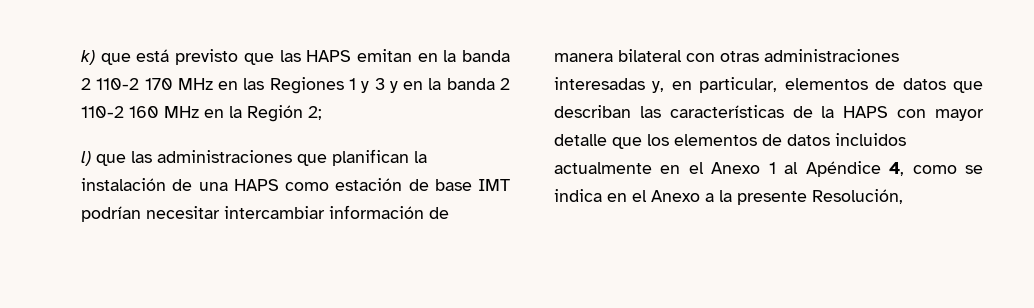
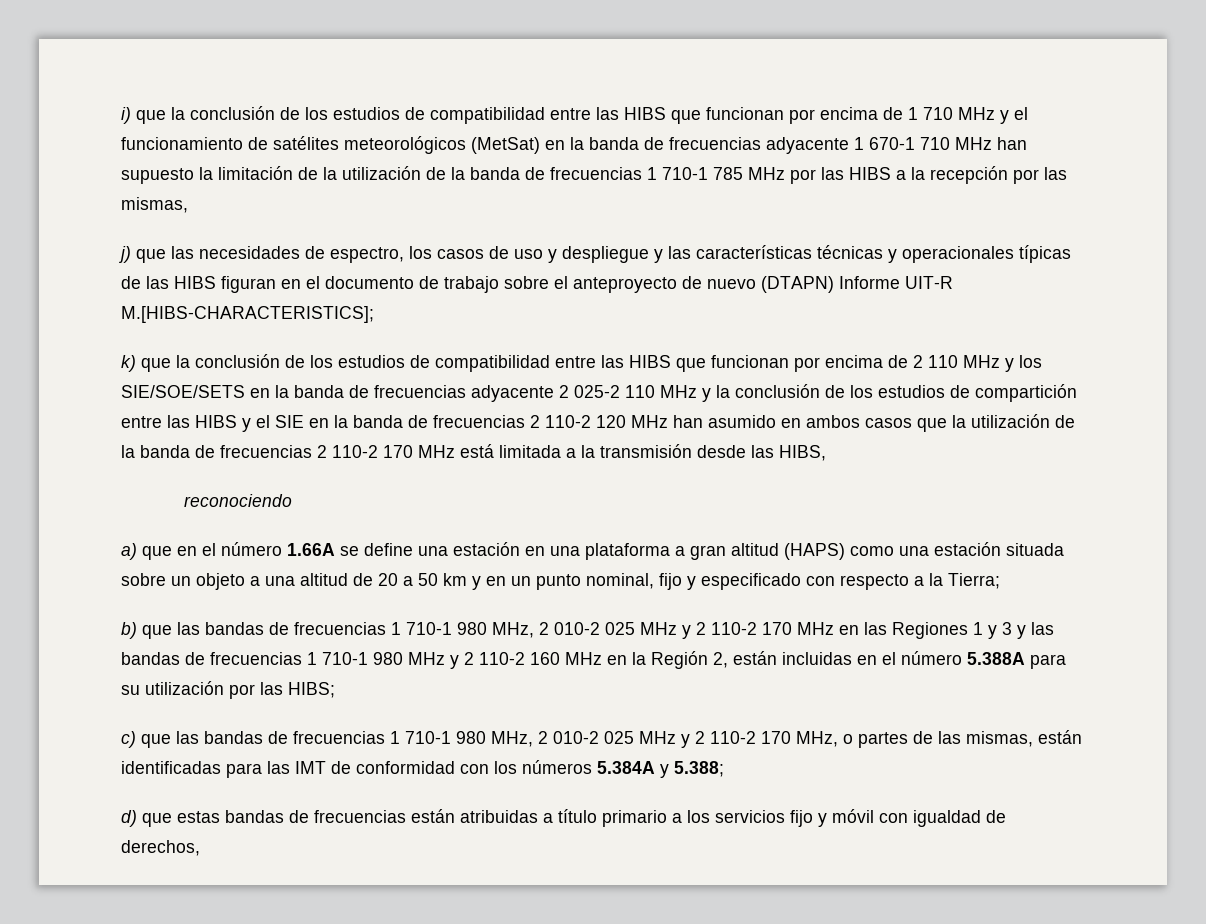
- k) que está previsto que las HAPS emitan en la banda 2 110-2 170 MHz en las Regiones 1 y 3 y en la banda 2 110-2 160 MHz en la Región 2;
- l) que las administraciones que planifican la instalación de una HAPS como estación de base IMT podrían necesitar intercambiar información de manera bilateral con otras administraciones interesadas y, en particular, elementos de datos que describan las características de la HAPS con mayor detalle que los elementos de datos incluidos actualmente en el Anexo 1 al Apéndice 4, como se indica en el Anexo a la presente Resolución,
+ i) que la conclusión de los estudios de compatibilidad entre las HIBS que funcionan por encima de 1 710 MHz y el funcionamiento de satélites meteorológicos (MetSat) en la banda de frecuencias adyacente 1 670-1 710 MHz han supuesto la limitación de la utilización de la banda de frecuencias 1 710-1 785 MHz por las HIBS a la recepción por las mismas,
+ j) que las necesidades de espectro, los casos de uso y despliegue y las características técnicas y operacionales típicas de las HIBS figuran en el documento de trabajo sobre el anteproyecto de nuevo (DTAPN) Informe UIT-R M.[HIBS-CHARACTERISTICS];
+ k) que la conclusión de los estudios de compatibilidad entre las HIBS que funcionan por encima de 2 110 MHz y los SIE/SOE/SETS en la banda de frecuencias adyacente 2 025-2 110 MHz y la conclusión de los estudios de compartición entre las HIBS y el SIE en la banda de frecuencias 2 110-2 120 MHz han asumido en ambos casos que la utilización de la banda de frecuencias 2 110-2 170 MHz está limitada a la transmisión desde las HIBS,
+ reconociendo
+ a) que en el número 1.66A se define una estación en una plataforma a gran altitud (HAPS) como una estación situada sobre un objeto a una altitud de 20 a 50 km y en un punto nominal, fijo y especificado con respecto a la Tierra;
+ b) que las bandas de frecuencias 1 710-1 980 MHz, 2 010-2 025 MHz y 2 110-2 170 MHz en las Regiones 1 y 3 y las bandas de frecuencias 1 710-1 980 MHz y 2 110-2 160 MHz en la Región 2, están incluidas en el número 5.388A para su utilización por las HIBS;
+ c) que las bandas de frecuencias 1 710-1 980 MHz, 2 010-2 025 MHz y 2 110-2 170 MHz, o partes de las mismas, están identificadas para las IMT de conformidad con los números 5.384A y 5.388;
+ d) que estas bandas de frecuencias están atribuidas a título primario a los servicios fijo y móvil con igualdad de derechos,

